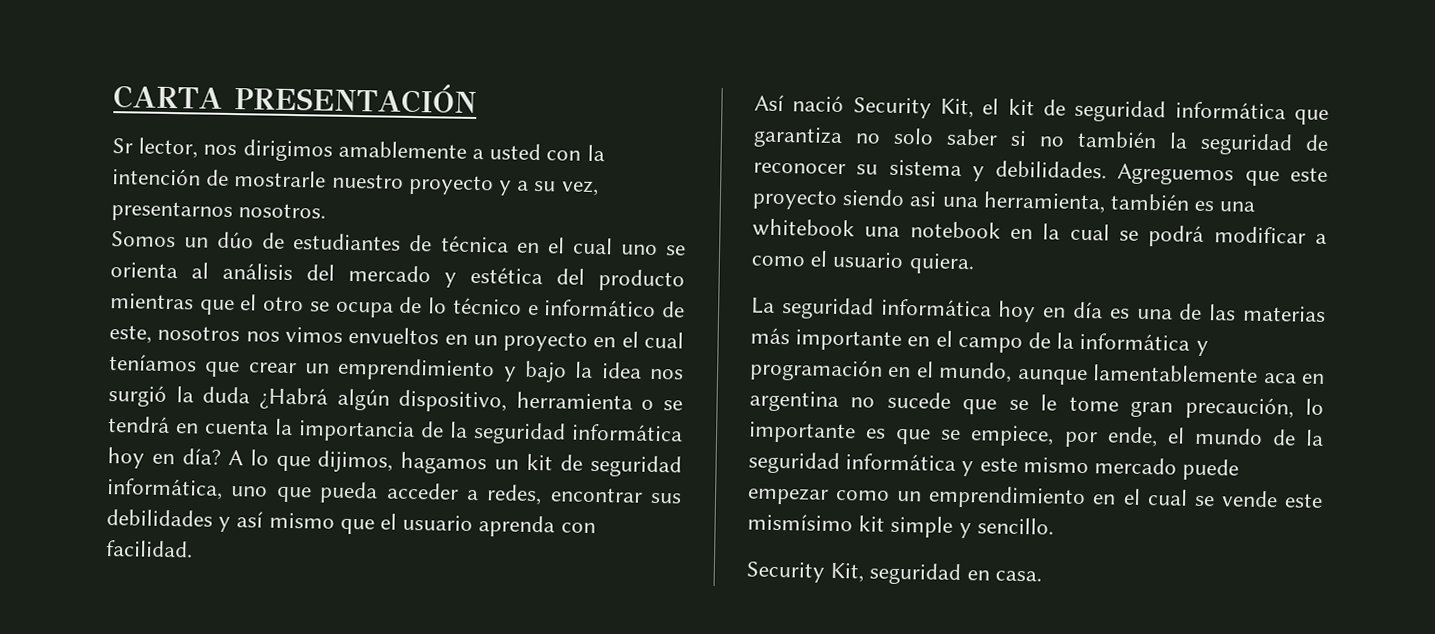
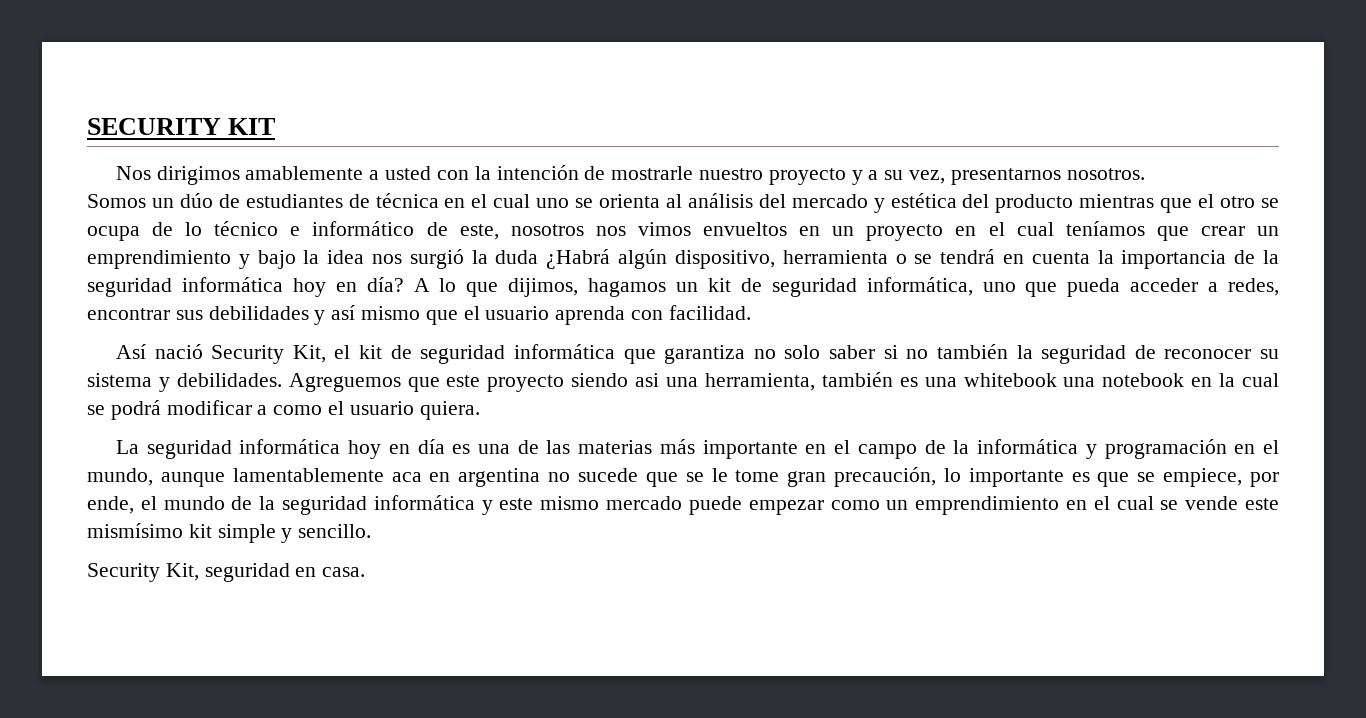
- CARTA PRESENTACIÓN
- Sr lector, nos dirigimos amablemente a usted con la intención de mostrarle nuestro proyecto y a su vez, presentarnos nosotros.
+ SECURITY KIT
+ Nos dirigimos amablemente a usted con la intención de mostrarle nuestro proyecto y a su vez, presentarnos nosotros.

